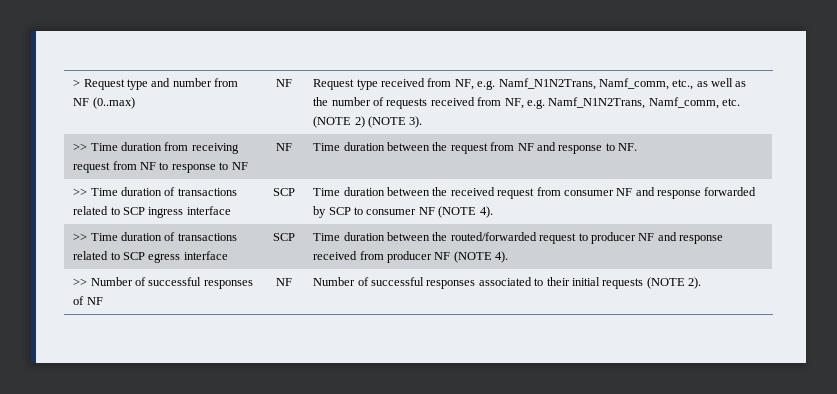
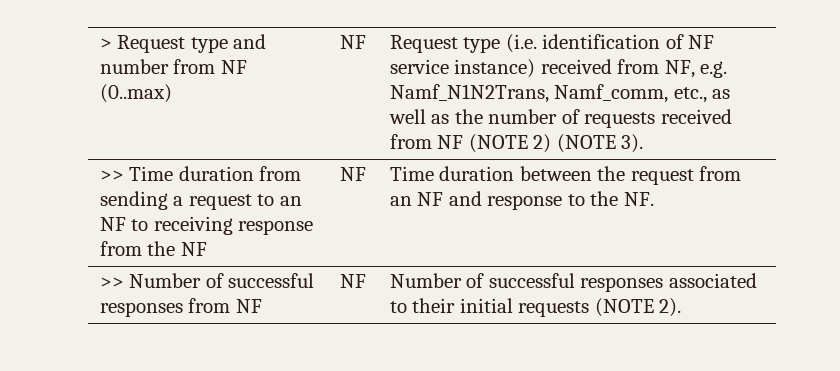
- > Request type and number from NF (0..max) | NF | Request type received from NF, e.g. Namf_N1N2Trans, Namf_comm, etc., as well as the number of requests received from NF, e.g. Namf_N1N2Trans, Namf_comm, etc. (NOTE 2) (NOTE 3).
+ > Request type and number from NF (0..max) | NF | Request type (i.e. identification of NF service instance) received from NF, e.g. Namf_N1N2Trans, Namf_comm, etc., as well as the number of requests received from NF (NOTE 2) (NOTE 3).
- >> Time duration from receiving request from NF to response to NF | NF | Time duration between the request from NF and response to NF.
+ >> Time duration from sending a request to an NF to receiving response from the NF | NF | Time duration between the request from an NF and response to the NF.
- >> Time duration of transactions related to SCP ingress interface | SCP | Time duration between the received request from consumer NF and response forwarded by SCP to consumer NF (NOTE 4).
- >> Time duration of transactions related to SCP egress interface | SCP | Time duration between the routed/forwarded request to producer NF and response received from producer NF (NOTE 4).
- >> Number of successful responses of NF | NF | Number of successful responses associated to their initial requests (NOTE 2).
+ >> Number of successful responses from NF | NF | Number of successful responses associated to their initial requests (NOTE 2).

